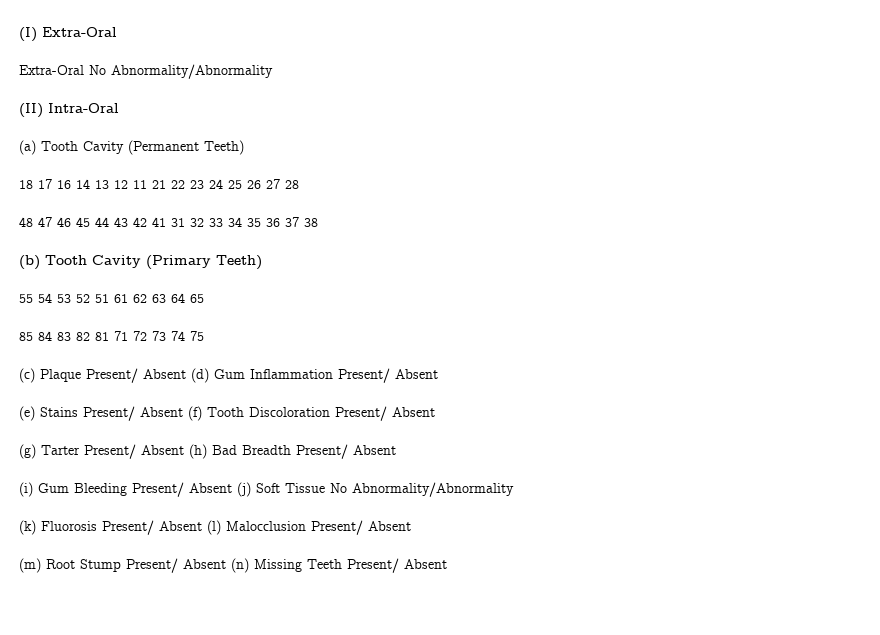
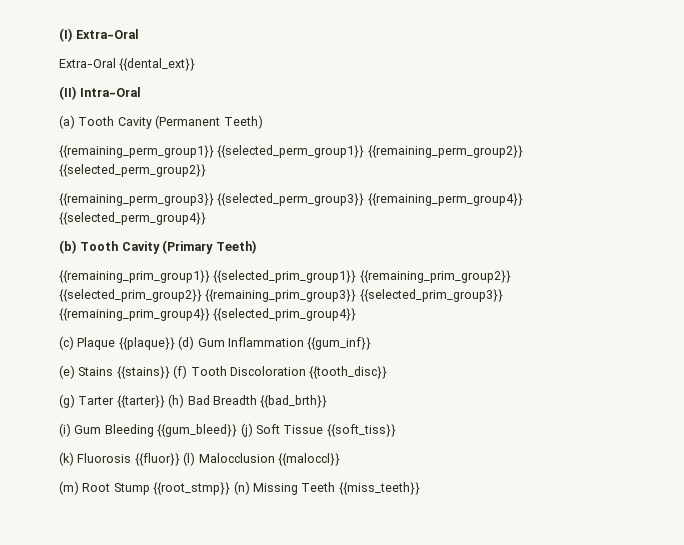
- Extra-Oral No Abnormality/Abnormality
+ Extra-Oral {{dental_ext}}
- 18 17 16 14 13 12 11 21 22 23 24 25 26 27 28
- 48 47 46 45 44 43 42 41 31 32 33 34 35 36 37 38
+ {{remaining_perm_group1}} {{selected_perm_group1}} {{remaining_perm_group2}} {{selected_perm_group2}}
+ {{remaining_perm_group3}} {{selected_perm_group3}} {{remaining_perm_group4}} {{selected_perm_group4}}
- 55 54 53 52 51 61 62 63 64 65
- 85 84 83 82 81 71 72 73 74 75
+ {{remaining_prim_group1}} {{selected_prim_group1}} {{remaining_prim_group2}} {{selected_prim_group2}} {{remaining_prim_group3}} {{selected_prim_group3}} {{remaining_prim_group4}} {{selected_prim_group4}}
- (c) Plaque Present/ Absent (d) Gum Inflammation Present/ Absent
+ (c) Plaque {{plaque}} (d) Gum Inflammation {{gum_inf}}
- (e) Stains Present/ Absent (f) Tooth Discoloration Present/ Absent
+ (e) Stains {{stains}} (f) Tooth Discoloration {{tooth_disc}}
- (g) Tarter Present/ Absent (h) Bad Breadth Present/ Absent
+ (g) Tarter {{tarter}} (h) Bad Breadth {{bad_brth}}
- (i) Gum Bleeding Present/ Absent (j) Soft Tissue No Abnormality/Abnormality
+ (i) Gum Bleeding {{gum_bleed}} (j) Soft Tissue {{soft_tiss}}
- (k) Fluorosis Present/ Absent (l) Malocclusion Present/ Absent
+ (k) Fluorosis {{fluor}} (l) Malocclusion {{maloccl}}
- (m) Root Stump Present/ Absent (n) Missing Teeth Present/ Absent
+ (m) Root Stump {{root_stmp}} (n) Missing Teeth {{miss_teeth}}

